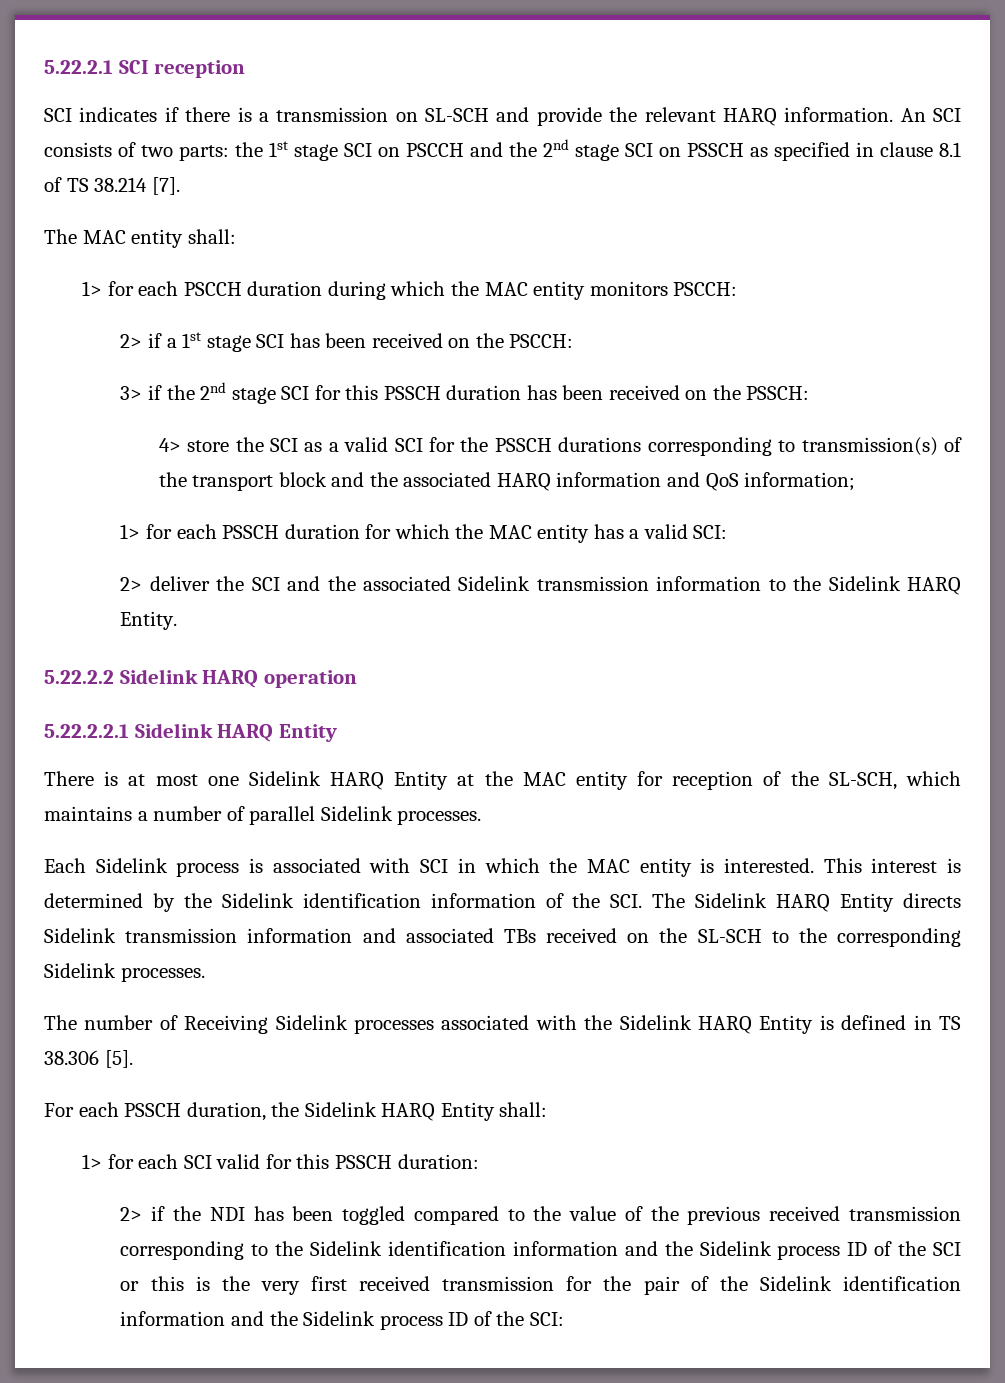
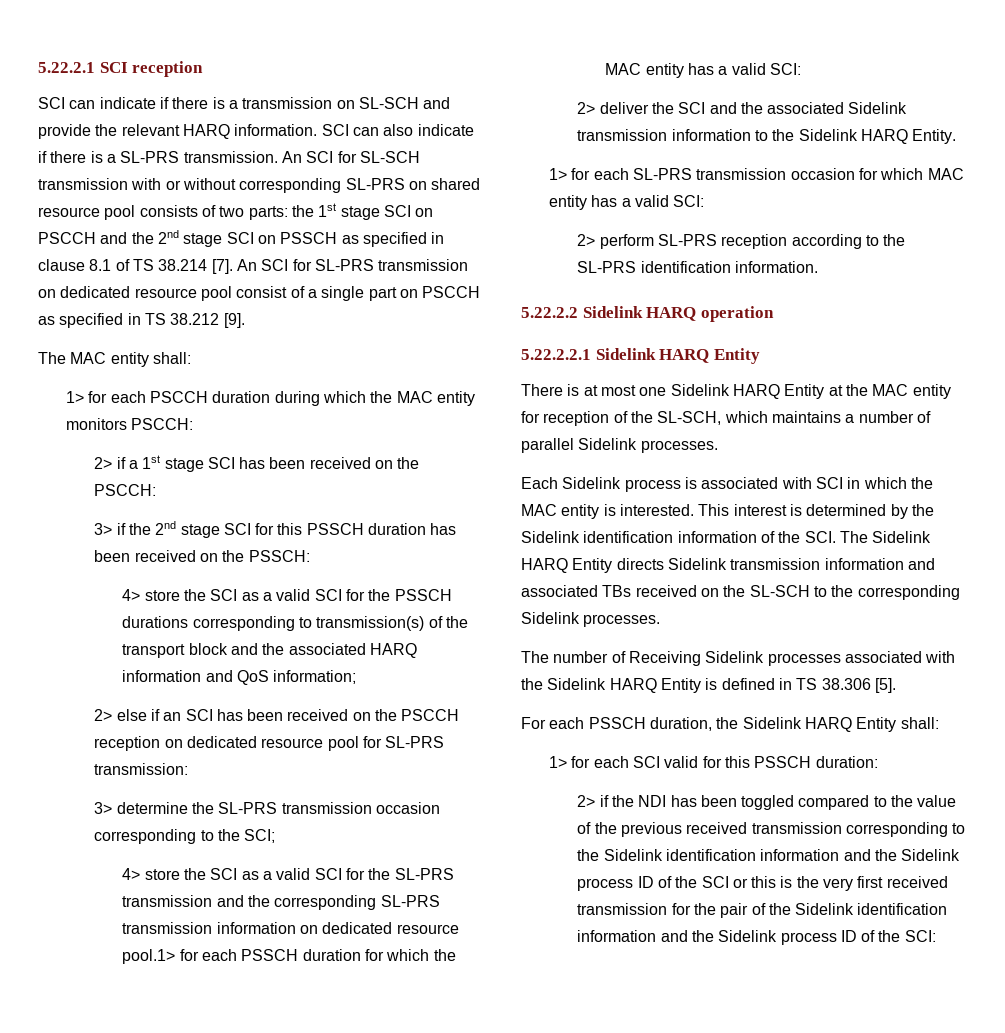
- SCI indicates if there is a transmission on SL-SCH and provide the relevant HARQ information.
+ SCI can indicate if there is a transmission on SL-SCH and provide the relevant HARQ information.
- An SCI consists of two parts: the 1st stage SCI on PSCCH and the 2nd stage SCI on PSSCH as specified in clause 8.1 of TS 38.214 [7].
+ SCI can also indicate if there is a SL-PRS transmission. An SCI for SL-SCH transmission with or without corresponding SL-PRS on shared resource pool consists of two parts: the 1st stage SCI on PSCCH and the 2nd stage SCI on PSSCH as specified in clause 8.1 of TS 38.214 [7]. An SCI for SL-PRS transmission on dedicated resource pool consist of a single part on PSCCH as specified in TS 38.212 [9].
- 1> for each PSSCH duration for which the MAC entity has a valid SCI:
+ 2> else if an SCI has been received on the PSCCH reception on dedicated resource pool for SL-PRS transmission:
+ 3> determine the SL-PRS transmission occasion corresponding to the SCI;
+ 4> store the SCI as a valid SCI for the SL-PRS transmission and the corresponding SL-PRS transmission information on dedicated resource pool.1> for each PSSCH duration for which the MAC entity has a valid SCI:
+ 1> for each SL-PRS transmission occasion for which MAC entity has a valid SCI:
+ 2> perform SL-PRS reception according to the SL-PRS identification information.

